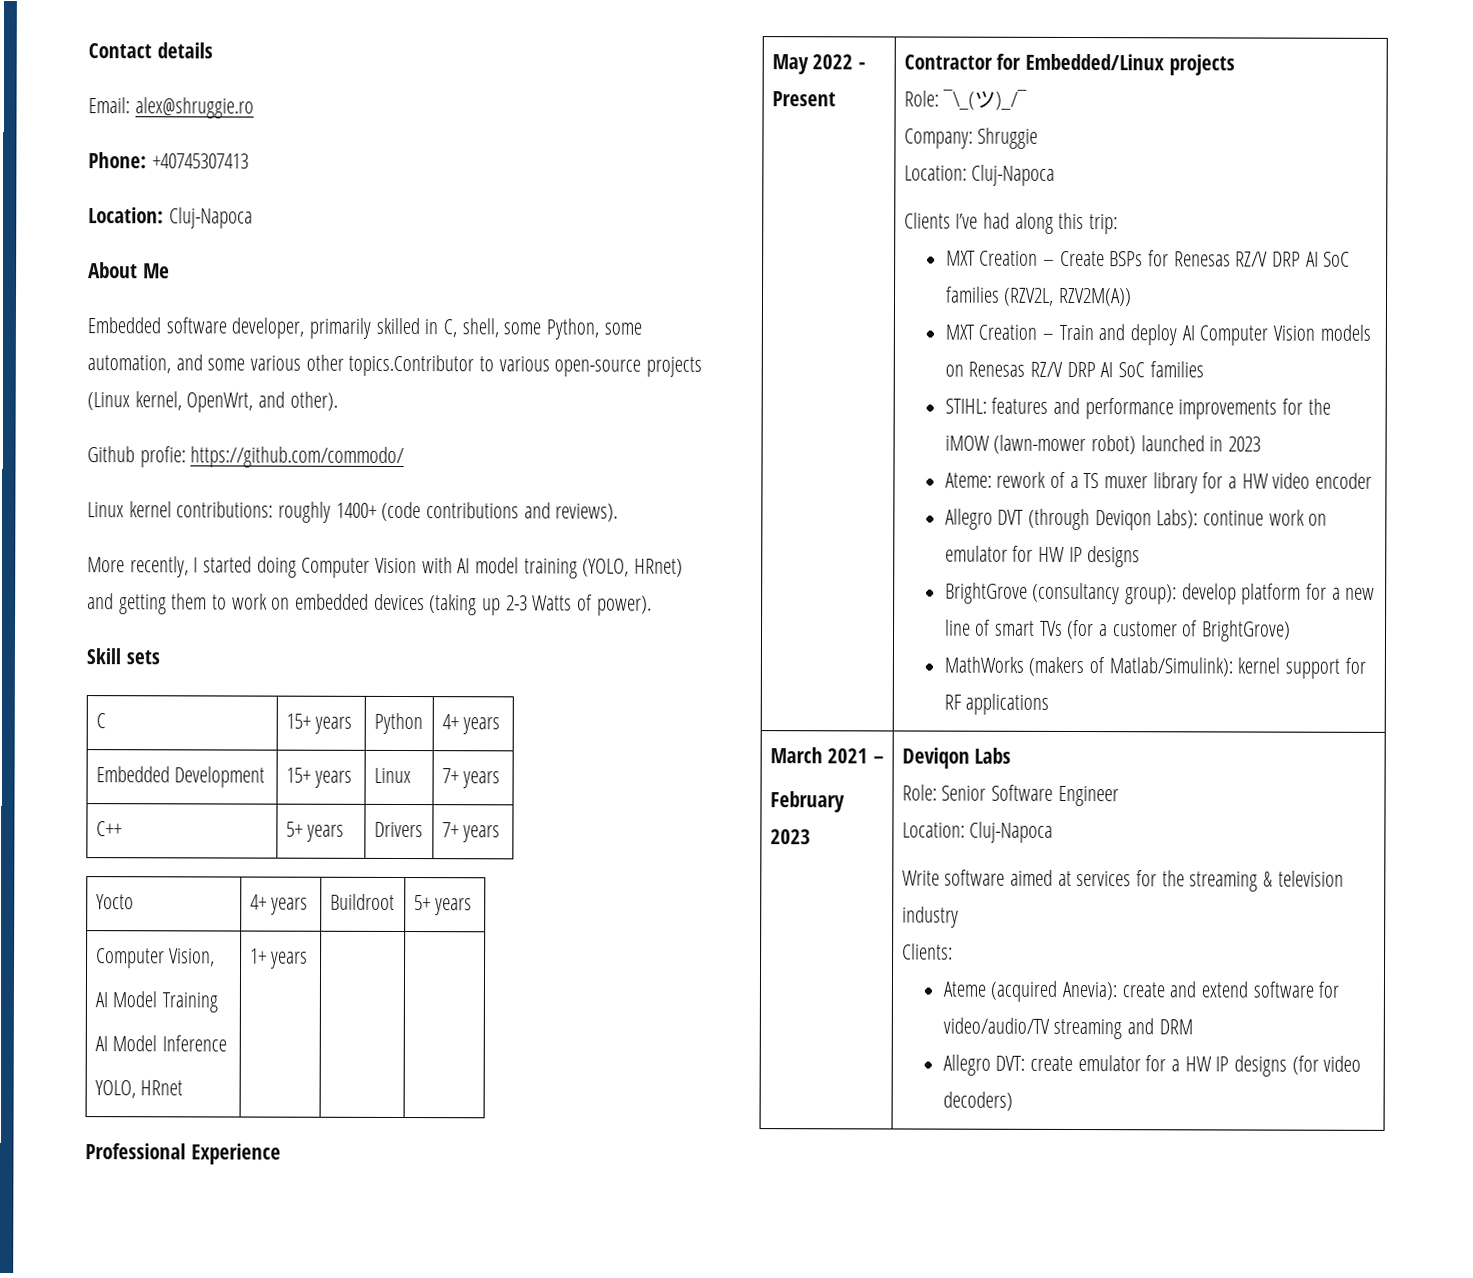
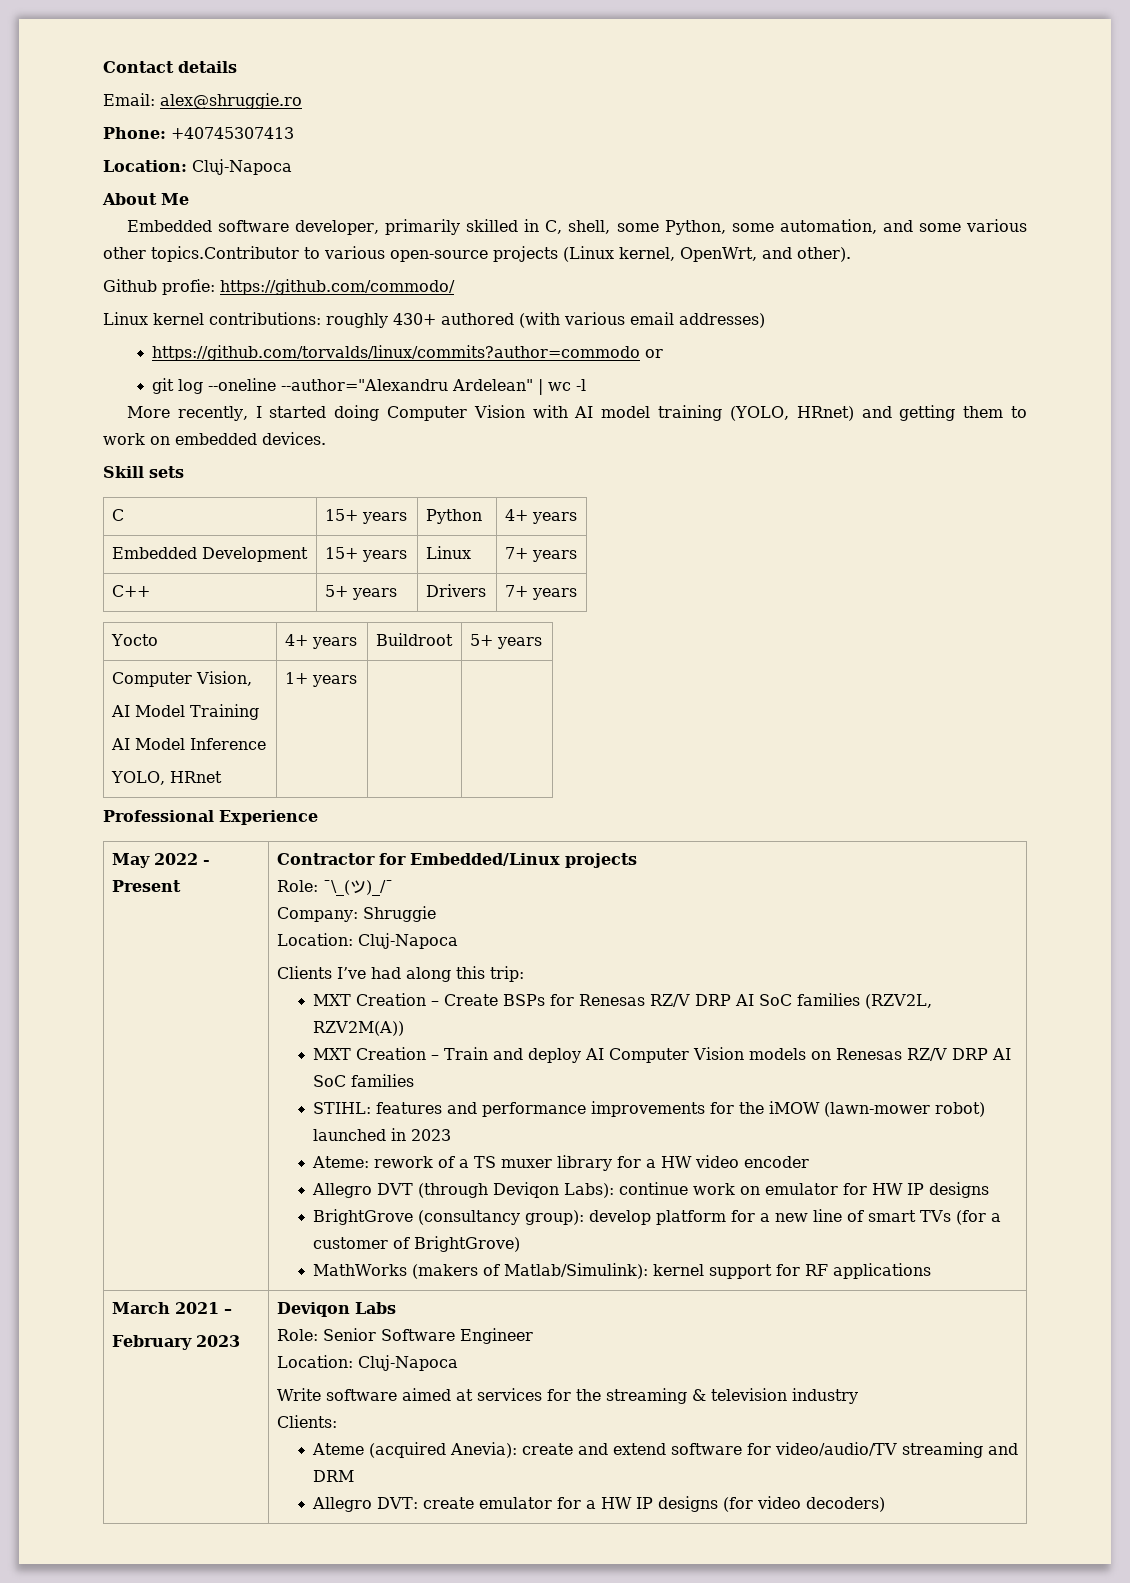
- Linux kernel contributions: roughly 1400+ (code contributions and reviews).
+ Linux kernel contributions: roughly 430+ authored (with various email addresses)
+ https://github.com/torvalds/linux/commits?author=commodo or
+ git log --oneline --author="Alexandru Ardelean" | wc -l
- More recently, I started doing Computer Vision with AI model training (YOLO, HRnet) and getting them to work on embedded devices (taking up 2-3 Watts of power).
+ More recently, I started doing Computer Vision with AI model training (YOLO, HRnet) and getting them to work on embedded devices.

